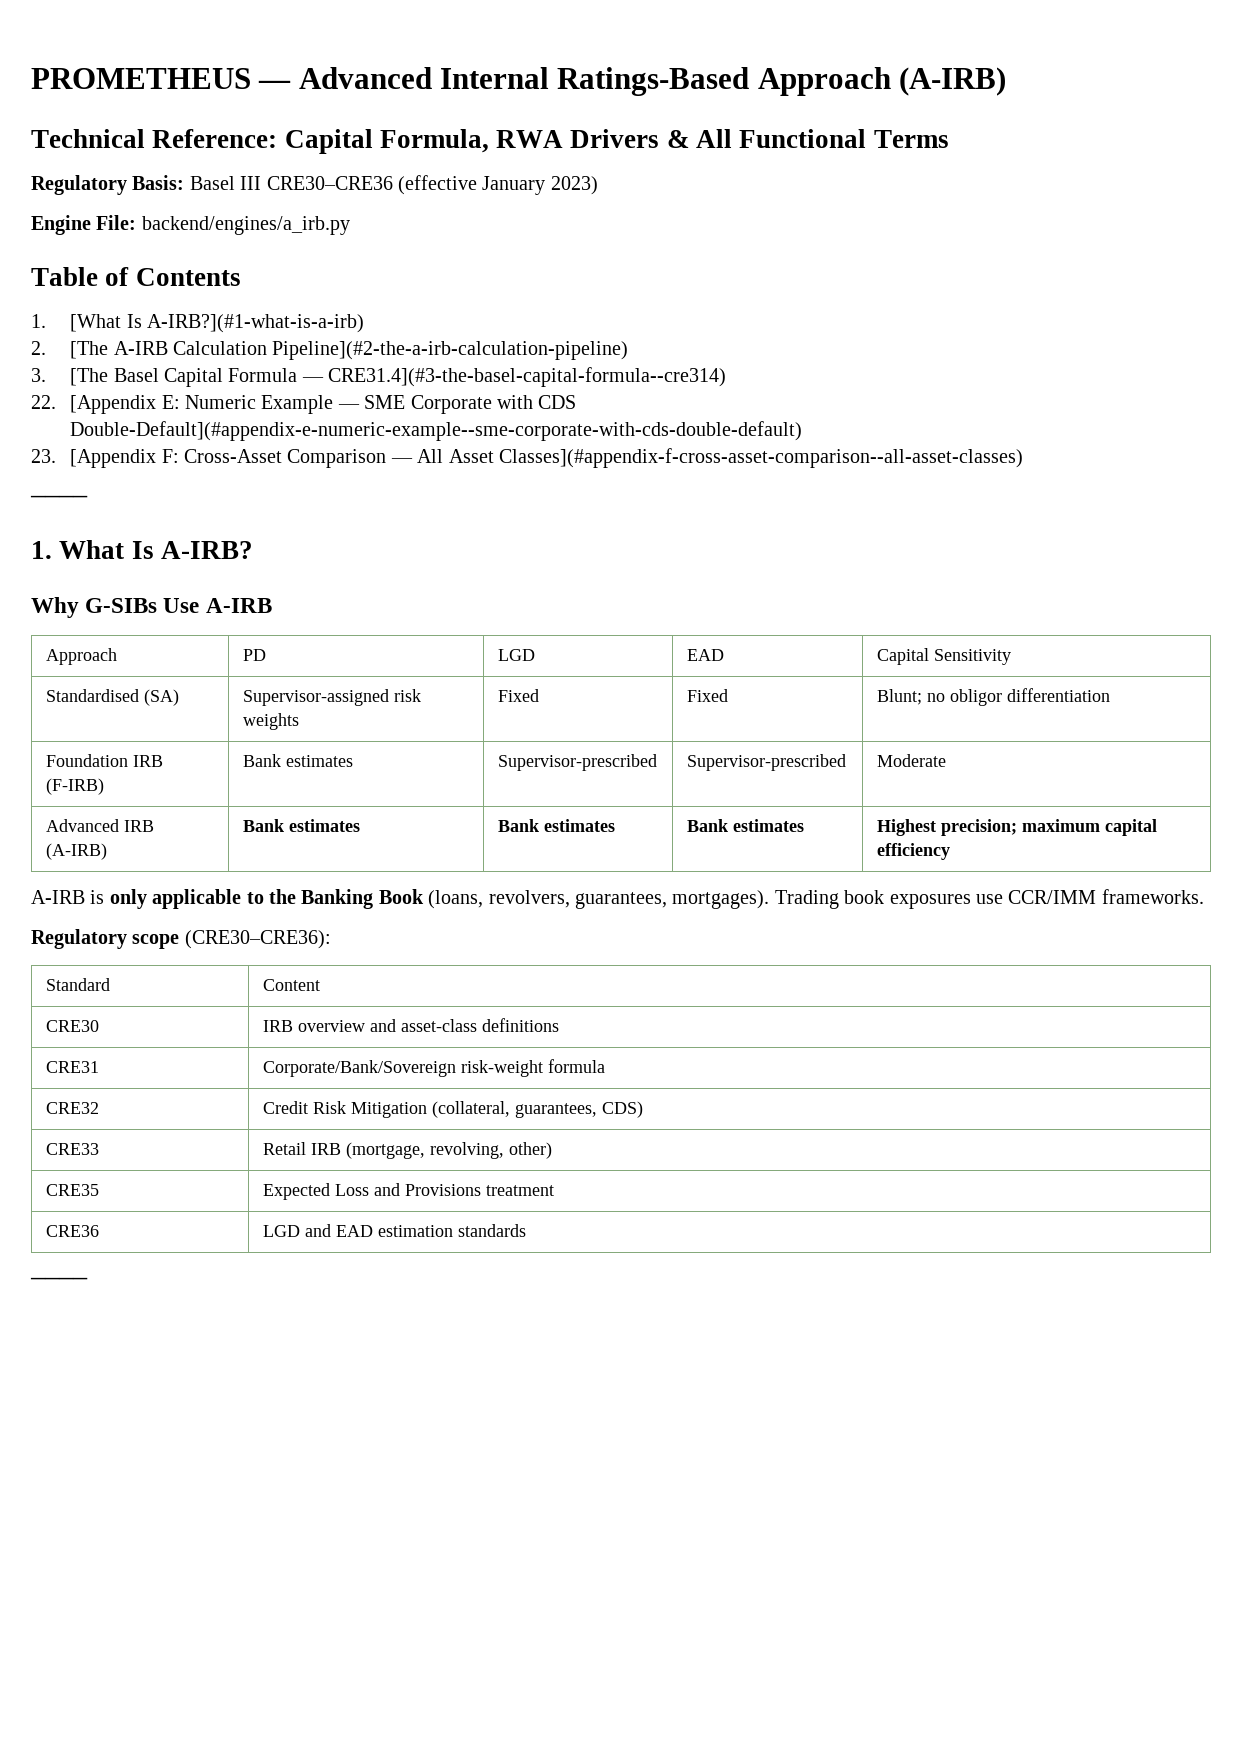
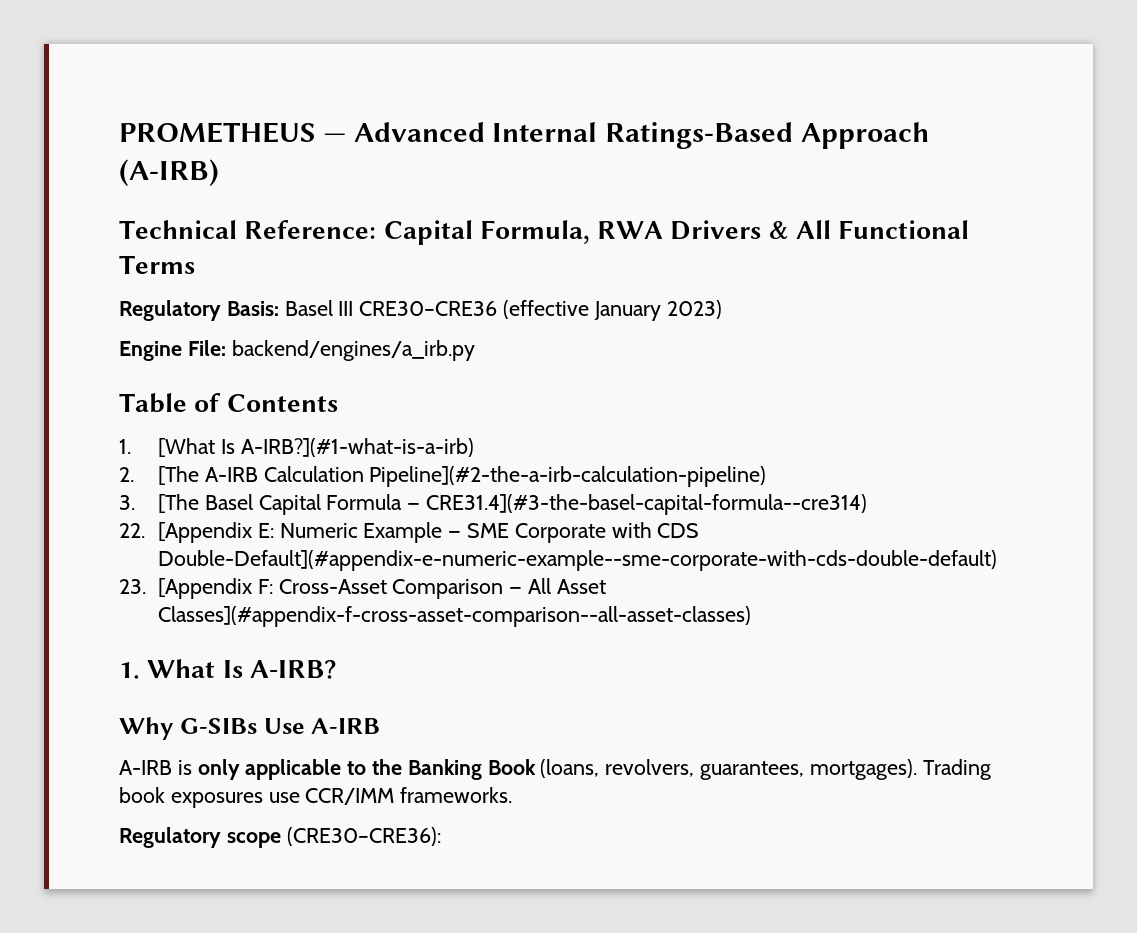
  23. [Appendix F: Cross-Asset Comparison — All Asset Classes](#appendix-f-cross-asset-comparison--all-asset-classes)
- ────
- Approach | PD | LGD | EAD | Capital Sensitivity
- Standardised (SA) | Supervisor-assigned risk weights | Fixed | Fixed | Blunt; no obligor differentiation
- Foundation IRB (F-IRB) | Bank estimates | Supervisor-prescribed | Supervisor-prescribed | Moderate
- Advanced IRB (A-IRB) | Bank estimates | Bank estimates | Bank estimates | Highest precision; maximum capital efficiency
- Standard | Content
- CRE30 | IRB overview and asset-class definitions
- CRE31 | Corporate/Bank/Sovereign risk-weight formula
- CRE32 | Credit Risk Mitigation (collateral, guarantees, CDS)
- CRE33 | Retail IRB (mortgage, revolving, other)
- CRE35 | Expected Loss and Provisions treatment
- CRE36 | LGD and EAD estimation standards
- ────

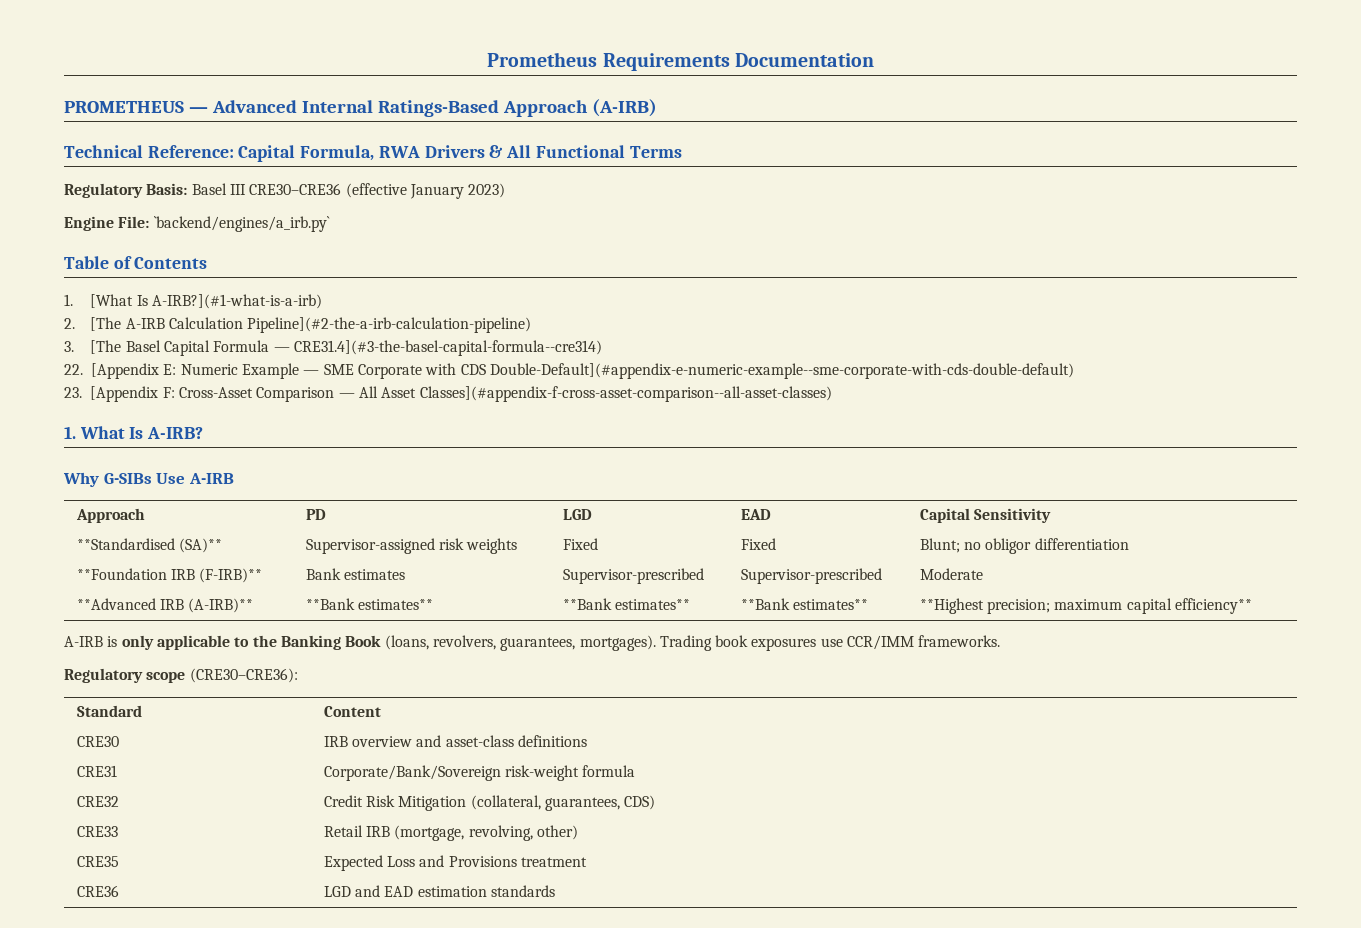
+ Prometheus Requirements Documentation
- Engine File: backend/engines/a_irb.py
+ Engine File: `backend/engines/a_irb.py`
+ Approach | PD | LGD | EAD | Capital Sensitivity
+ **Standardised (SA)** | Supervisor-assigned risk weights | Fixed | Fixed | Blunt; no obligor differentiation
+ **Foundation IRB (F-IRB)** | Bank estimates | Supervisor-prescribed | Supervisor-prescribed | Moderate
+ **Advanced IRB (A-IRB)** | **Bank estimates** | **Bank estimates** | **Bank estimates** | **Highest precision; maximum capital efficiency**
+ Standard | Content
+ CRE30 | IRB overview and asset-class definitions
+ CRE31 | Corporate/Bank/Sovereign risk-weight formula
+ CRE32 | Credit Risk Mitigation (collateral, guarantees, CDS)
+ CRE33 | Retail IRB (mortgage, revolving, other)
+ CRE35 | Expected Loss and Provisions treatment
+ CRE36 | LGD and EAD estimation standards

